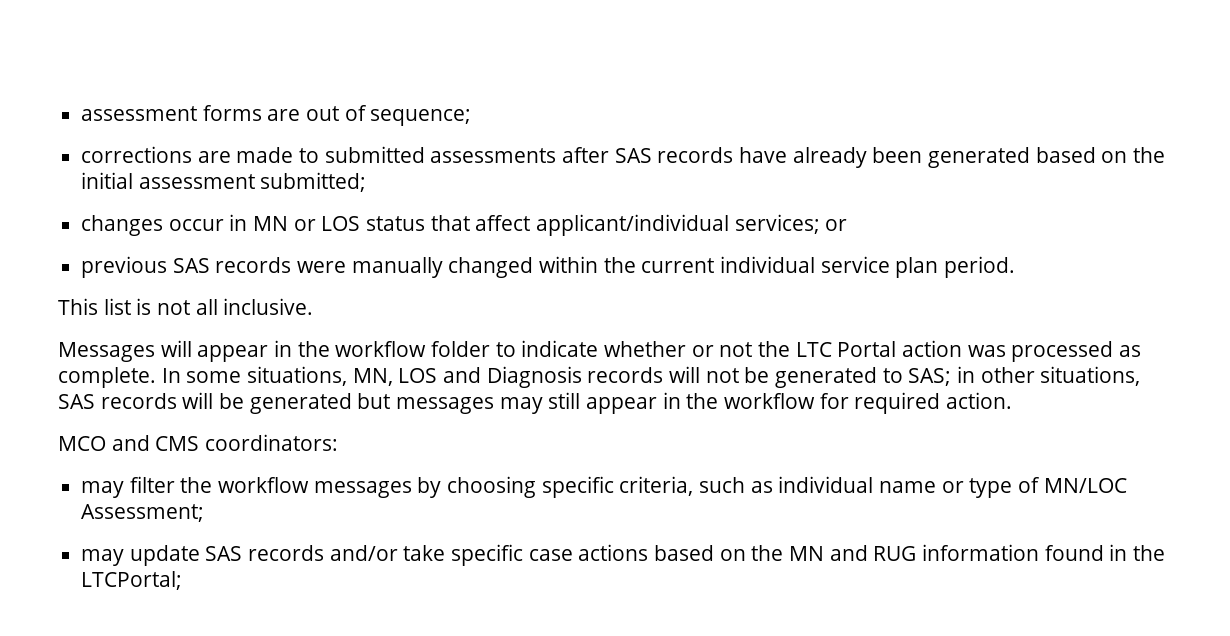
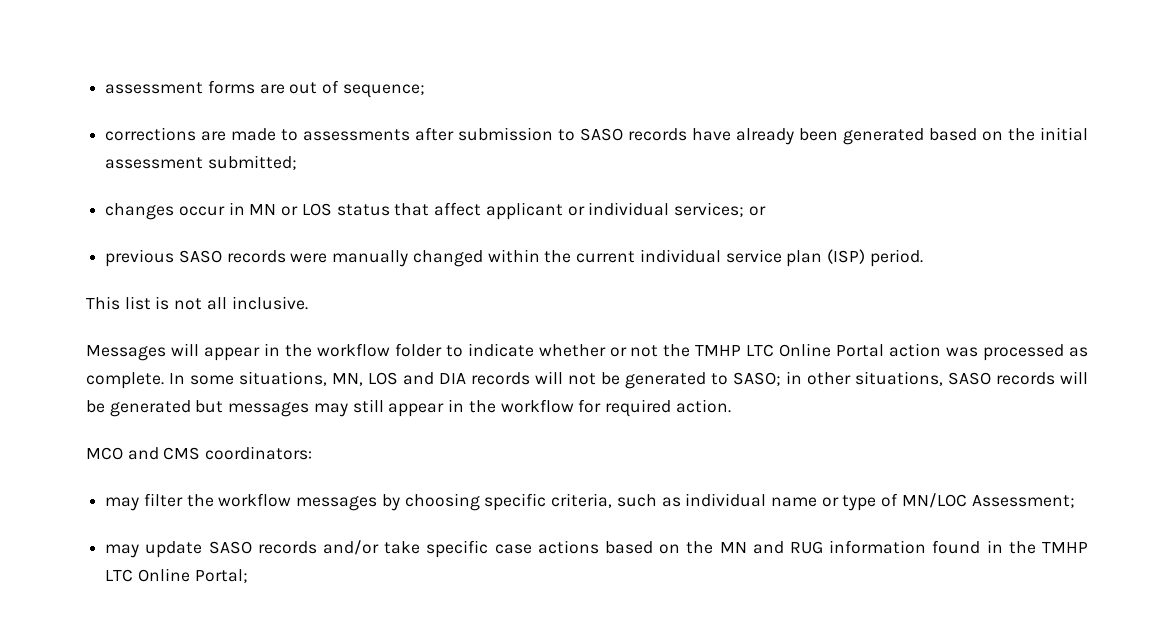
- corrections are made to submitted assessments after SAS records have already been generated based on the initial assessment submitted;
+ corrections are made to assessments after submission to SASO records have already been generated based on the initial assessment submitted;
- changes occur in MN or LOS status that affect applicant/individual services; or
+ changes occur in MN or LOS status that affect applicant or individual services; or
- previous SAS records were manually changed within the current individual service plan period.
+ previous SASO records were manually changed within the current individual service plan (ISP) period.
- Messages will appear in the workflow folder to indicate whether or not the LTC Portal action was processed as complete.
+ Messages will appear in the workflow folder to indicate whether or not the TMHP LTC Online Portal action was processed as complete.
- In some situations, MN, LOS and Diagnosis records will not be generated to SAS; in other situations, SAS records will be generated but messages may still appear in the workflow for required action.
+ In some situations, MN, LOS and DIA records will not be generated to SASO; in other situations, SASO records will be generated but messages may still appear in the workflow for required action.
- may update SAS records and/or take specific case actions based on the MN and RUG information found in the LTCPortal;
+ may update SASO records and/or take specific case actions based on the MN and RUG information found in the TMHP LTC Online Portal;

